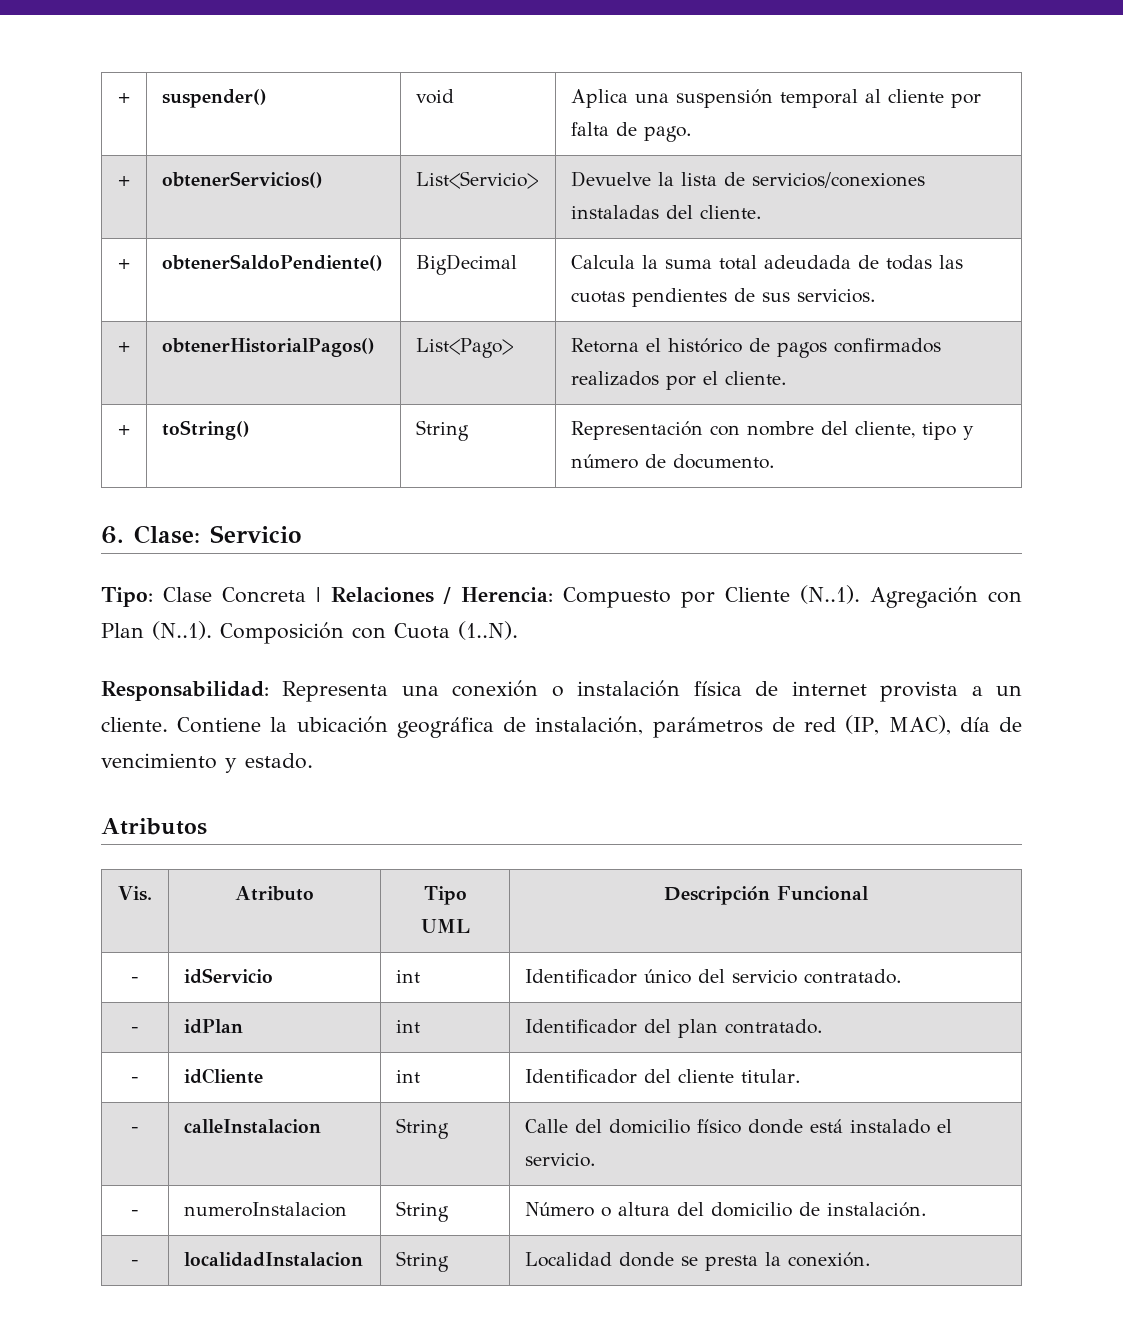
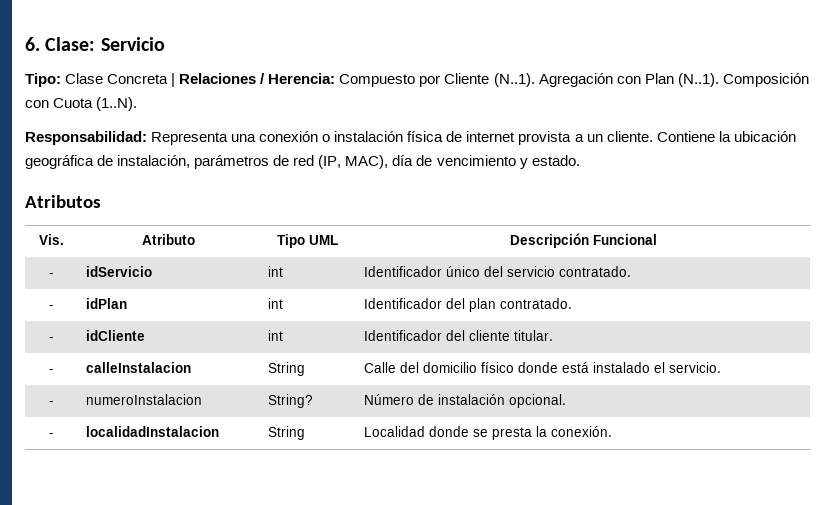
- + | suspender() | void | Aplica una suspensión temporal al cliente por falta de pago.
- + | obtenerServicios() | List<Servicio> | Devuelve la lista de servicios/conexiones instaladas del cliente.
- + | obtenerSaldoPendiente() | BigDecimal | Calcula la suma total adeudada de todas las cuotas pendientes de sus servicios.
- + | obtenerHistorialPagos() | List<Pago> | Retorna el histórico de pagos confirmados realizados por el cliente.
- + | toString() | String | Representación con nombre del cliente, tipo y número de documento.
- - | numeroInstalacion | String | Número o altura del domicilio de instalación.
+ - | numeroInstalacion | String? | Número de instalación opcional.

